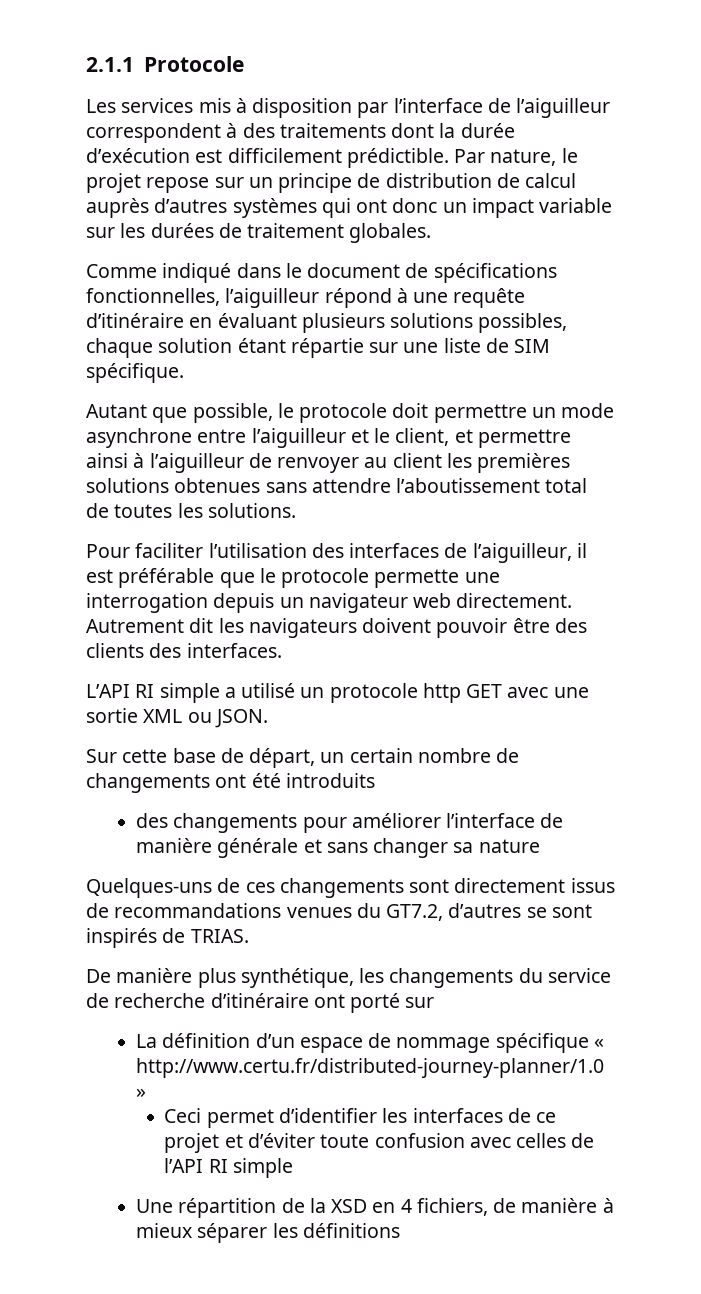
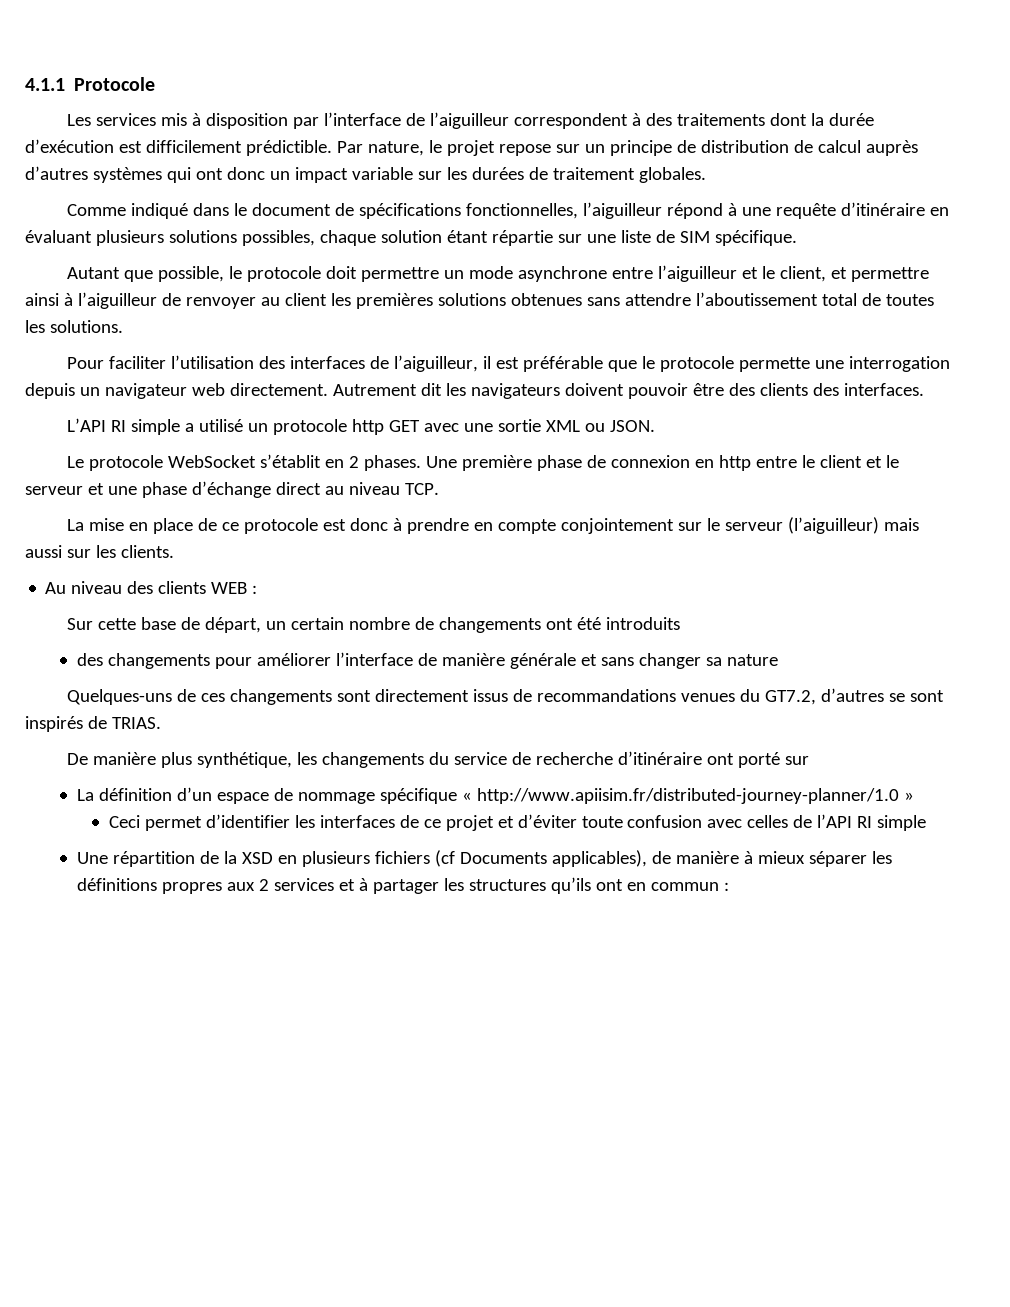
- 2.1.1 Protocole
+ 4.1.1 Protocole
+ Le protocole WebSocket s’établit en 2 phases. Une première phase de connexion en http entre le client et le serveur et une phase d’échange direct au niveau TCP.
+ La mise en place de ce protocole est donc à prendre en compte conjointement sur le serveur (l’aiguilleur) mais aussi sur les clients.
+ Au niveau des clients WEB :
- La définition d’un espace de nommage spécifique « http://www.certu.fr/distributed-journey-planner/1.0 »
+ La définition d’un espace de nommage spécifique « http://www.apiisim.fr/distributed-journey-planner/1.0 »
- Une répartition de la XSD en 4 fichiers, de manière à mieux séparer les définitions
+ Une répartition de la XSD en plusieurs fichiers (cf Documents applicables), de manière à mieux séparer les définitions propres aux 2 services et à partager les structures qu’ils ont en commun :

